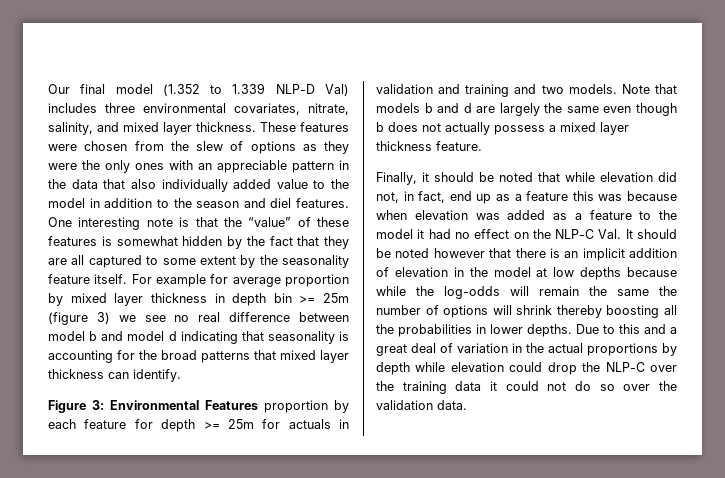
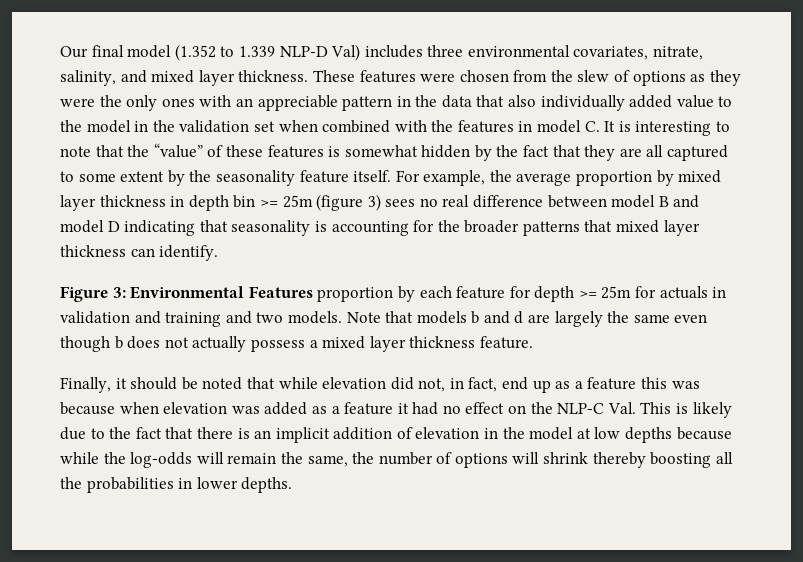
- These features were chosen from the slew of options as they were the only ones with an appreciable pattern in the data that also individually added value to the model in addition to the season and diel features. One interesting note is that the “value” of these features is somewhat hidden by the fact that they are all captured to some extent by the seasonality feature itself.
+ These features were chosen from the slew of options as they were the only ones with an appreciable pattern in the data that also individually added value to the model in the validation set when combined with the features in model C. It is interesting to note that the “value” of these features is somewhat hidden by the fact that they are all captured to some extent by the seasonality feature itself.
- For example for average proportion by mixed layer thickness in depth bin >= 25m (figure 3) we see no real difference between model b and model d indicating that seasonality is accounting for the broad patterns that mixed layer thickness can identify.
+ For example, the average proportion by mixed layer thickness in depth bin >= 25m (figure 3) sees no real difference between model B and model D indicating that seasonality is accounting for the broader patterns that mixed layer thickness can identify.
- Finally, it should be noted that while elevation did not, in fact, end up as a feature this was because when elevation was added as a feature to the model it had no effect on the NLP-C Val. It should be noted however that there is an implicit addition of elevation in the model at low depths because while the log-odds will remain the same the number of options will shrink thereby boosting all the probabilities in lower depths. Due to this and a great deal of variation in the actual proportions by depth while elevation could drop the NLP-C over the training data it could not do so over the validation data.
+ Finally, it should be noted that while elevation did not, in fact, end up as a feature this was because when elevation was added as a feature it had no effect on the NLP-C Val. This is likely due to the fact that there is an implicit addition of elevation in the model at low depths because while the log-odds will remain the same, the number of options will shrink thereby boosting all the probabilities in lower depths.

